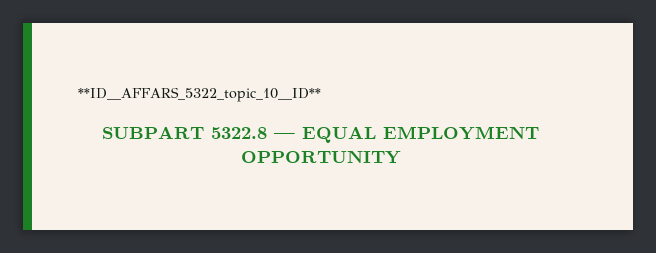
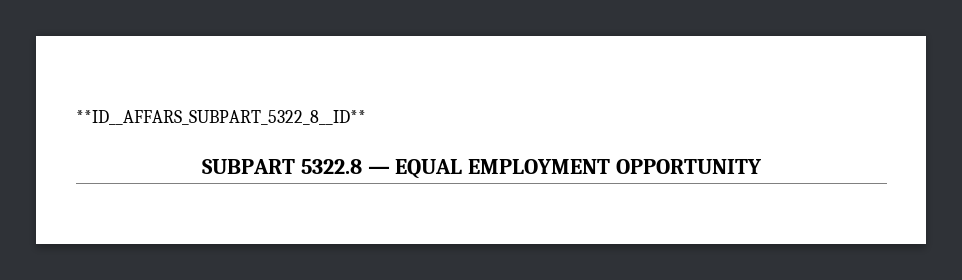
- **ID__AFFARS_5322_topic_10__ID**
+ **ID__AFFARS_SUBPART_5322_8__ID**

